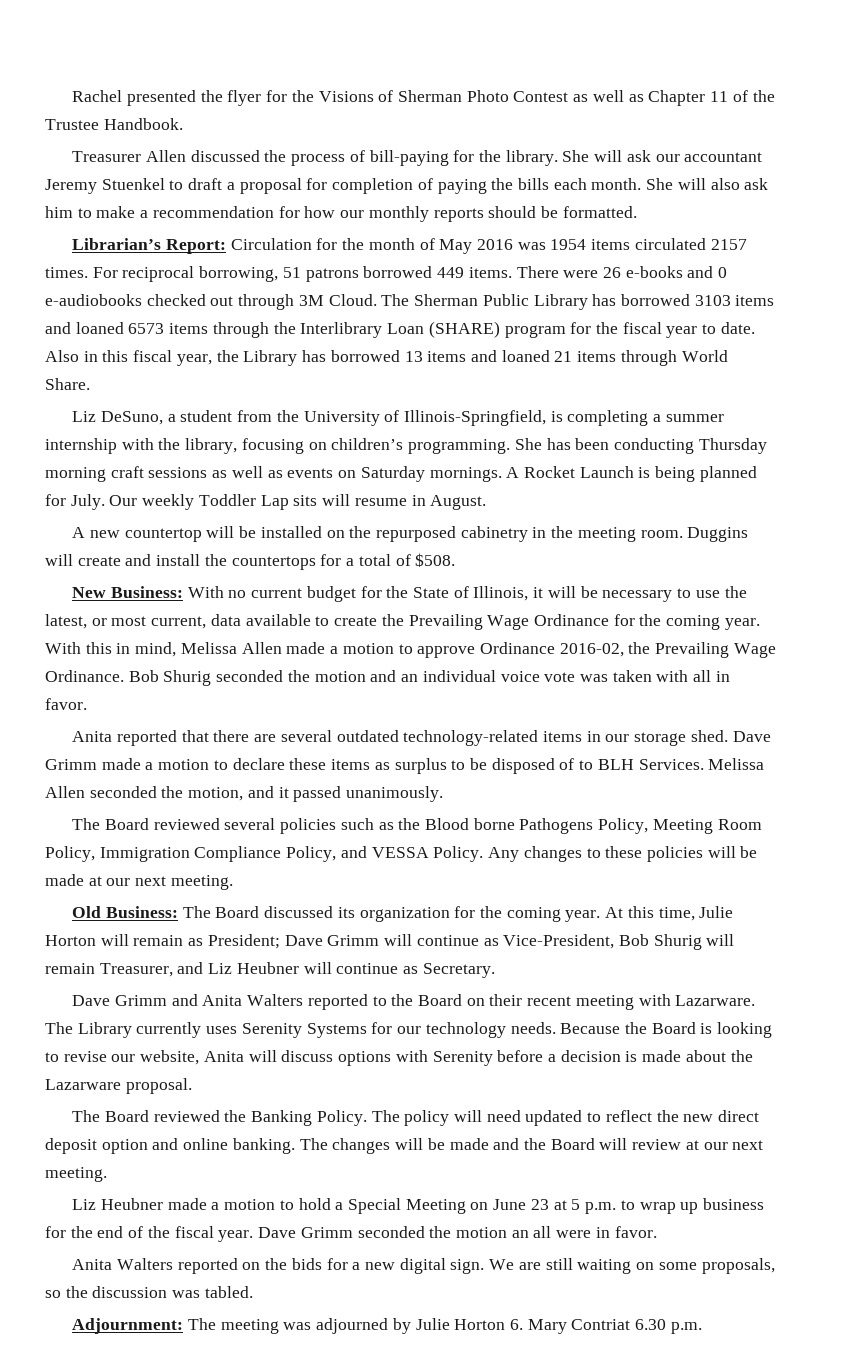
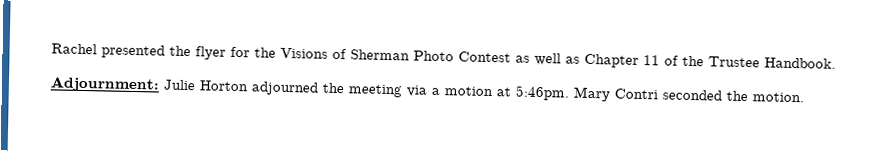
- Treasurer Allen discussed the process of bill-paying for the library. She will ask our accountant Jeremy Stuenkel to draft a proposal for completion of paying the bills each month. She will also ask him to make a recommendation for how our monthly reports should be formatted.
- Librarian’s Report: Circulation for the month of May 2016 was 1954 items circulated 2157 times. For reciprocal borrowing, 51 patrons borrowed 449 items. There were 26 e-books and 0 e-audiobooks checked out through 3M Cloud. The Sherman Public Library has borrowed 3103 items and loaned 6573 items through the Interlibrary Loan (SHARE) program for the fiscal year to date. Also in this fiscal year, the Library has borrowed 13 items and loaned 21 items through World Share.
- Liz DeSuno, a student from the University of Illinois-Springfield, is completing a summer internship with the library, focusing on children’s programming. She has been conducting Thursday morning craft sessions as well as events on Saturday mornings. A Rocket Launch is being planned for July. Our weekly Toddler Lap sits will resume in August.
- A new countertop will be installed on the repurposed cabinetry in the meeting room. Duggins will create and install the countertops for a total of $508.
- New Business: With no current budget for the State of Illinois, it will be necessary to use the latest, or most current, data available to create the Prevailing Wage Ordinance for the coming year. With this in mind, Melissa Allen made a motion to approve Ordinance 2016-02, the Prevailing Wage Ordinance. Bob Shurig seconded the motion and an individual voice vote was taken with all in favor.
- Anita reported that there are several outdated technology-related items in our storage shed. Dave Grimm made a motion to declare these items as surplus to be disposed of to BLH Services. Melissa Allen seconded the motion, and it passed unanimously.
- The Board reviewed several policies such as the Blood borne Pathogens Policy, Meeting Room Policy, Immigration Compliance Policy, and VESSA Policy. Any changes to these policies will be made at our next meeting.
- Old Business: The Board discussed its organization for the coming year. At this time, Julie Horton will remain as President; Dave Grimm will continue as Vice-President, Bob Shurig will remain Treasurer, and Liz Heubner will continue as Secretary.
- Dave Grimm and Anita Walters reported to the Board on their recent meeting with Lazarware. The Library currently uses Serenity Systems for our technology needs. Because the Board is looking to revise our website, Anita will discuss options with Serenity before a decision is made about the Lazarware proposal.
- The Board reviewed the Banking Policy. The policy will need updated to reflect the new direct deposit option and online banking. The changes will be made and the Board will review at our next meeting.
- Liz Heubner made a motion to hold a Special Meeting on June 23 at 5 p.m. to wrap up business for the end of the fiscal year. Dave Grimm seconded the motion an all were in favor.
- Anita Walters reported on the bids for a new digital sign. We are still waiting on some proposals, so the discussion was tabled.
- Adjournment: The meeting was adjourned by Julie Horton 6. Mary Contriat 6.30 p.m.
+ Adjournment: Julie Horton adjourned the meeting via a motion at 5:46pm. Mary Contri seconded the motion.

